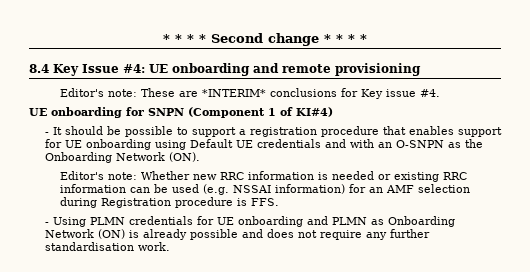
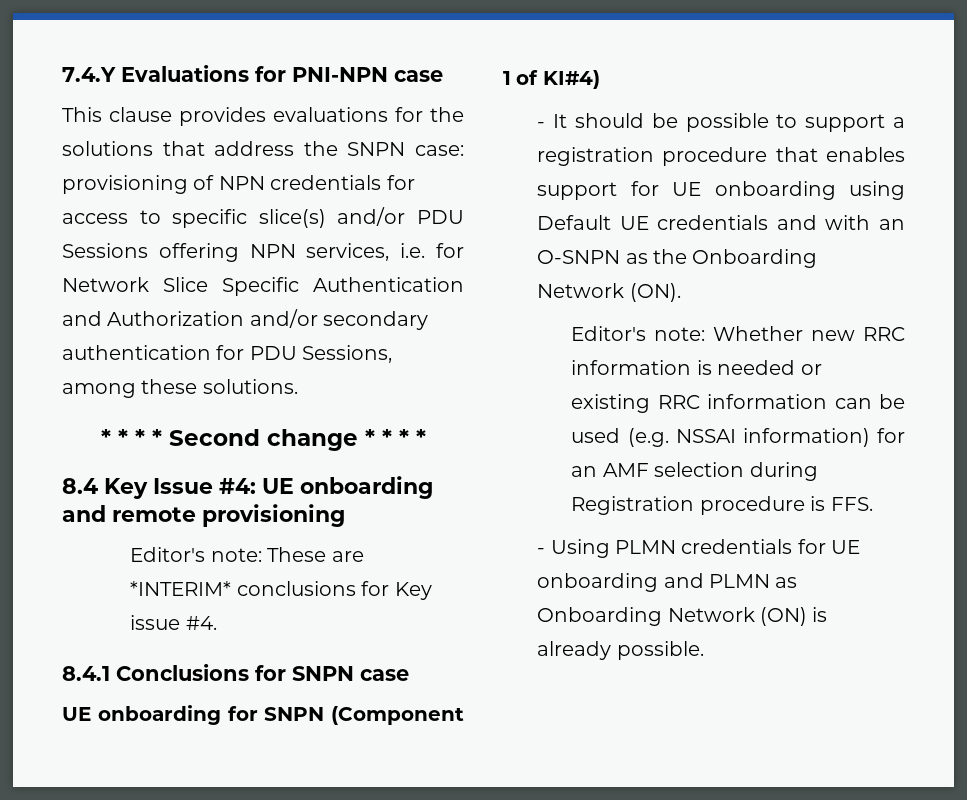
+ 7.4.Y Evaluations for PNI-NPN case
+ This clause provides evaluations for the solutions that address the SNPN case: provisioning of NPN credentials for access to specific slice(s) and/or PDU Sessions offering NPN services, i.e. for Network Slice Specific Authentication and Authorization and/or secondary authentication for PDU Sessions, among these solutions.
+ 8.4.1 Conclusions for SNPN case
- - Using PLMN credentials for UE onboarding and PLMN as Onboarding Network (ON) is already possible and does not require any further standardisation work.
+ - Using PLMN credentials for UE onboarding and PLMN as Onboarding Network (ON) is already possible.

